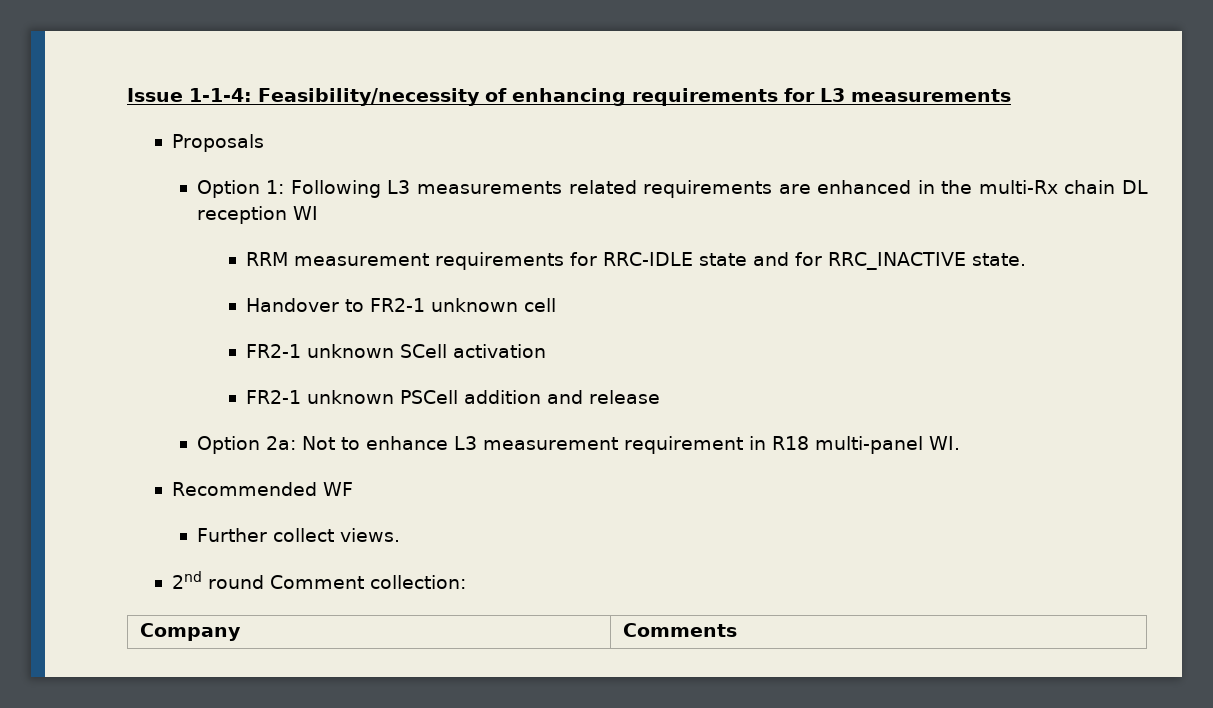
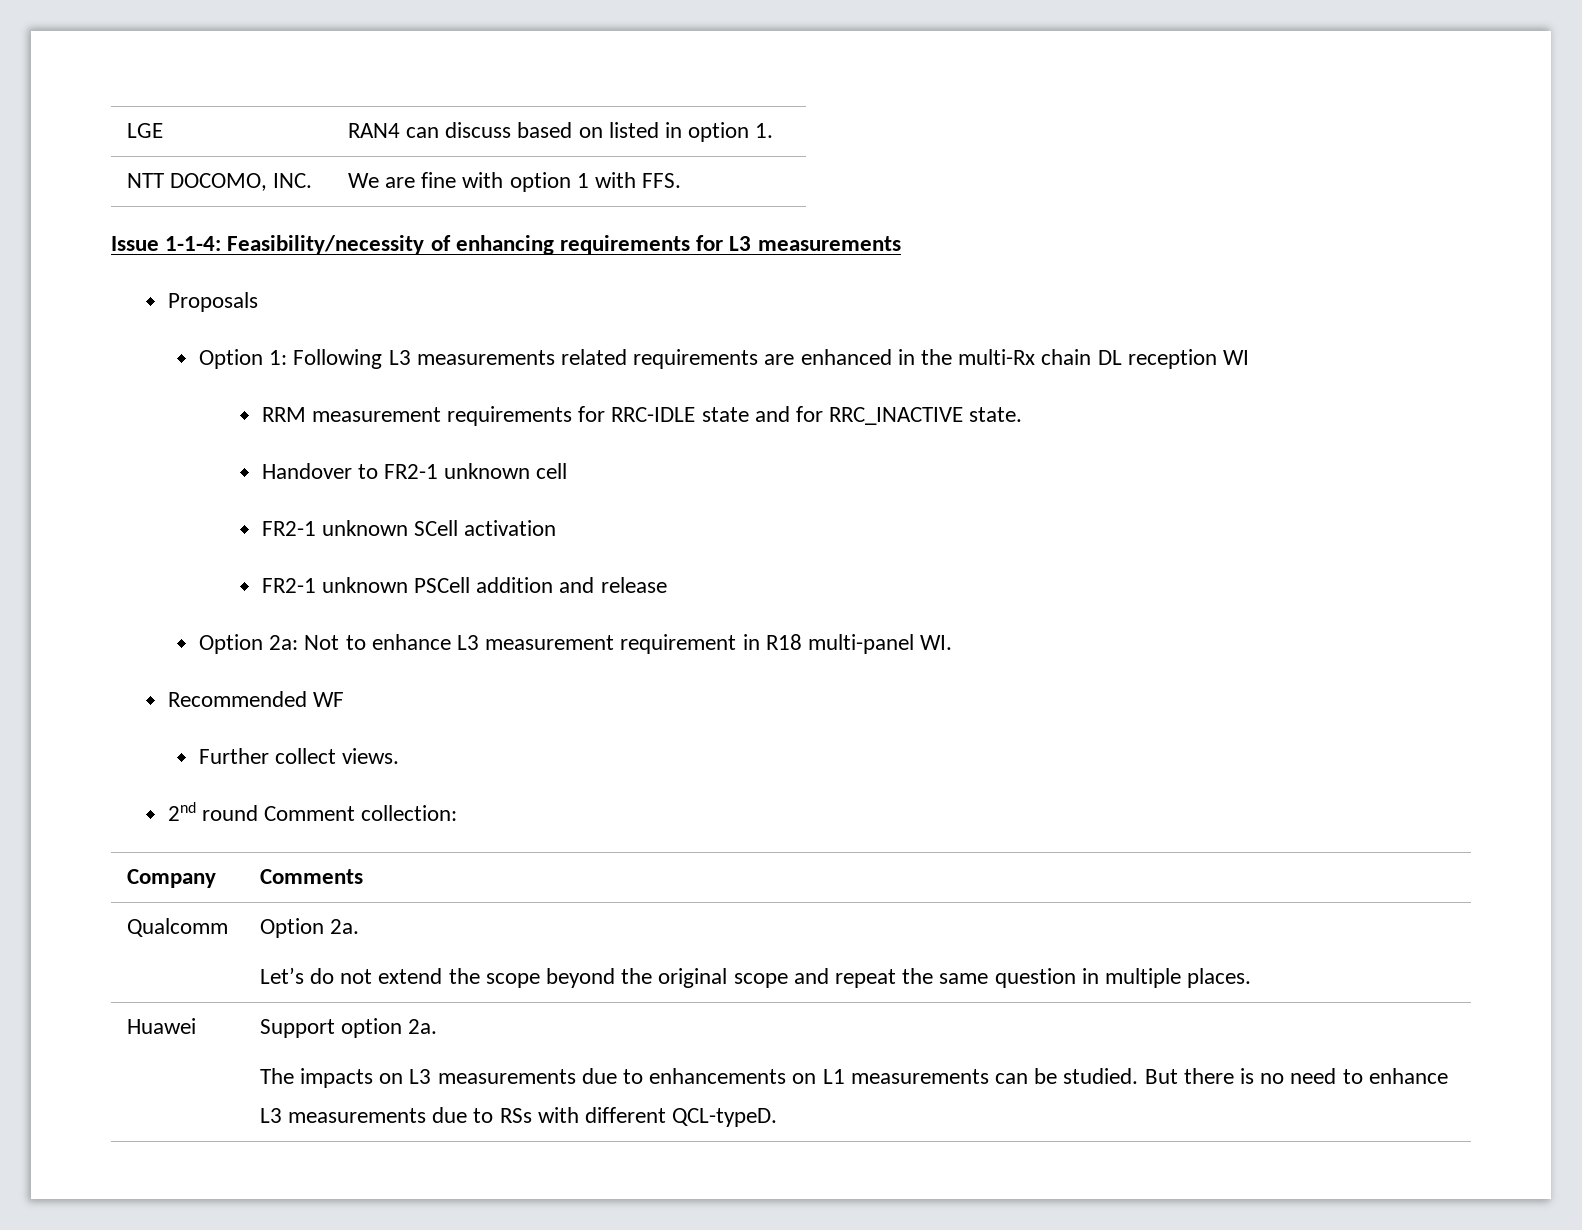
+ LGE | RAN4 can discuss based on listed in option 1.
+ NTT DOCOMO, INC. | We are fine with option 1 with FFS.
+ Qualcomm | Option 2a.
+ Let’s do not extend the scope beyond the original scope and repeat the same question in multiple places.
+ Huawei | Support option 2a.
+ The impacts on L3 measurements due to enhancements on L1 measurements can be studied. But there is no need to enhance L3 measurements due to RSs with different QCL-typeD.

